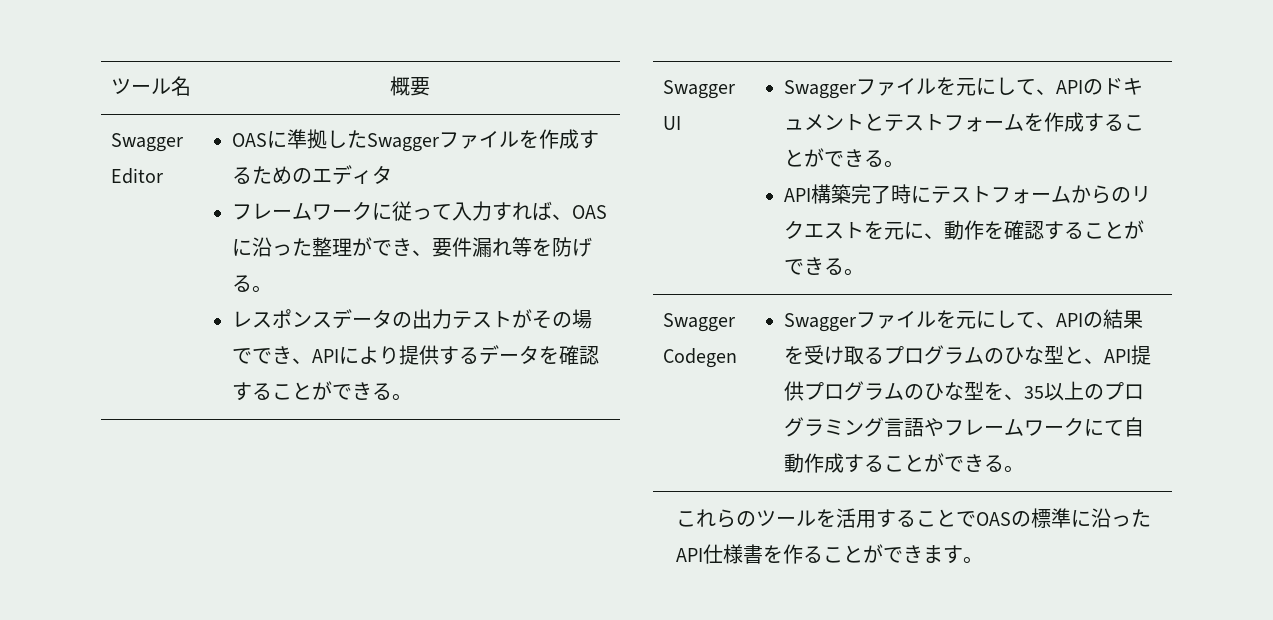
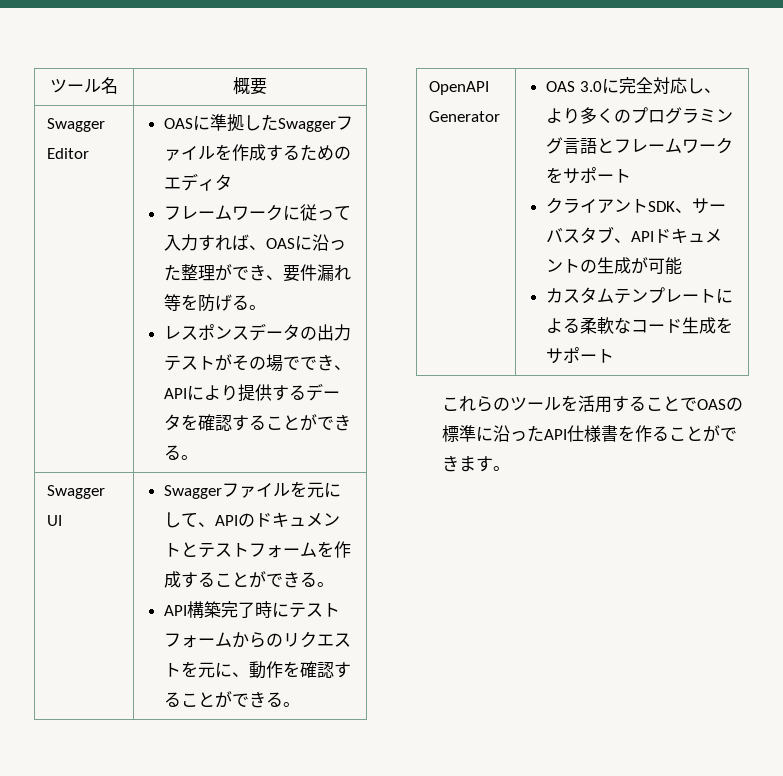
- Swagger Codegen | Swaggerファイルを元にして、APIの結果を受け取るプログラムのひな型と、API提供プログラムのひな型を、35以上のプログラミング言語やフレームワークにて自動作成することができる。
+ OpenAPI Generator | OAS 3.0に完全対応し、より多くのプログラミング言語とフレームワークをサポート
+ クライアントSDK、サーバスタブ、APIドキュメントの生成が可能
+ カスタムテンプレートによる柔軟なコード生成をサポート

